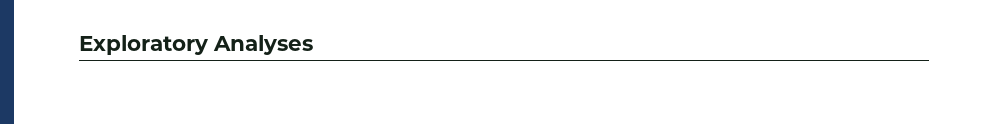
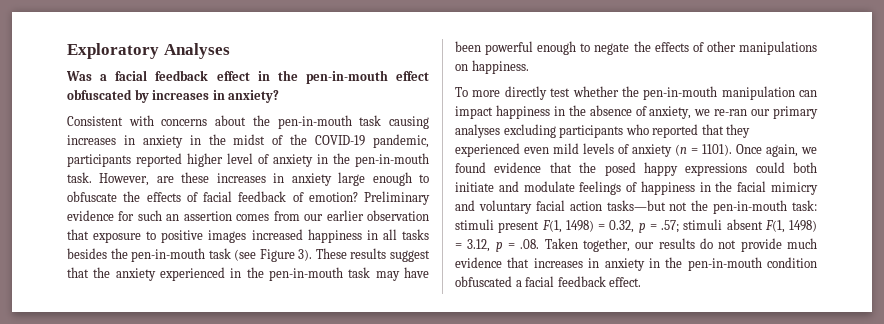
+ Was a facial feedback effect in the pen-in-mouth effect obfuscated by increases in anxiety?
+ Consistent with concerns about the pen-in-mouth task causing increases in anxiety in the midst of the COVID-19 pandemic, participants reported higher level of anxiety in the pen-in-mouth task. However, are these increases in anxiety large enough to obfuscate the effects of facial feedback of emotion? Preliminary evidence for such an assertion comes from our earlier observation that exposure to positive images increased happiness in all tasks besides the pen-in-mouth task (see Figure 3). These results suggest that the anxiety experienced in the pen-in-mouth task may have been powerful enough to negate the effects of other manipulations on happiness.
+ To more directly test whether the pen-in-mouth manipulation can impact happiness in the absence of anxiety, we re-ran our primary analyses excluding participants who reported that they experienced even mild levels of anxiety (n = 1101). Once again, we found evidence that the posed happy expressions could both initiate and modulate feelings of happiness in the facial mimicry and voluntary facial action tasks—but not the pen-in-mouth task: stimuli present F(1, 1498) = 0.32, p = .57; stimuli absent F(1, 1498) = 3.12, p = .08. Taken together, our results do not provide much evidence that increases in anxiety in the pen-in-mouth condition obfuscated a facial feedback effect.

